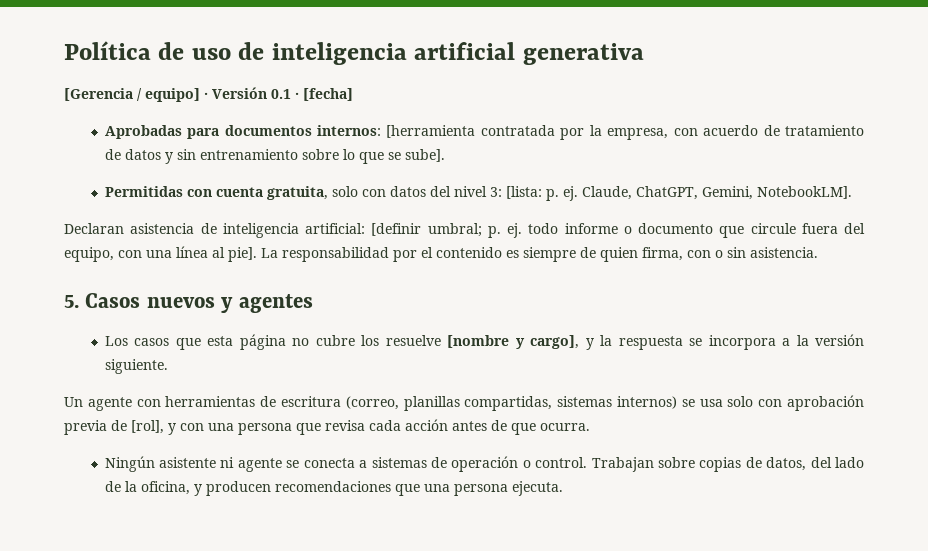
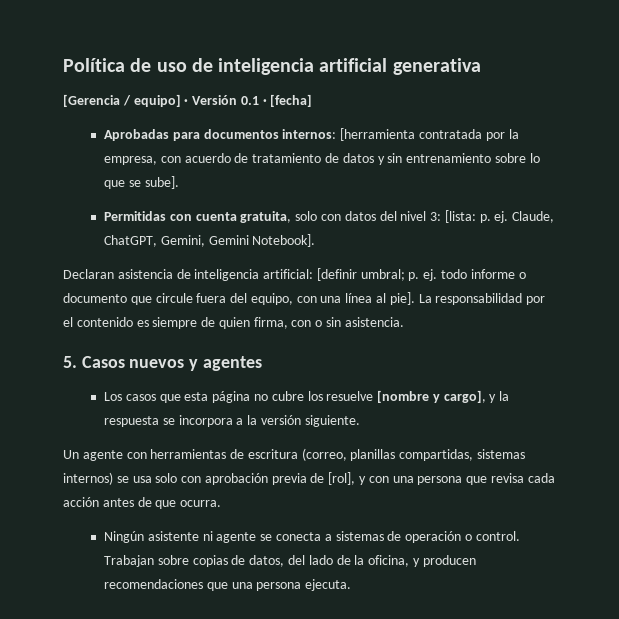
- Claude, ChatGPT, Gemini, NotebookLM].
+ Claude, ChatGPT, Gemini, Gemini Notebook].

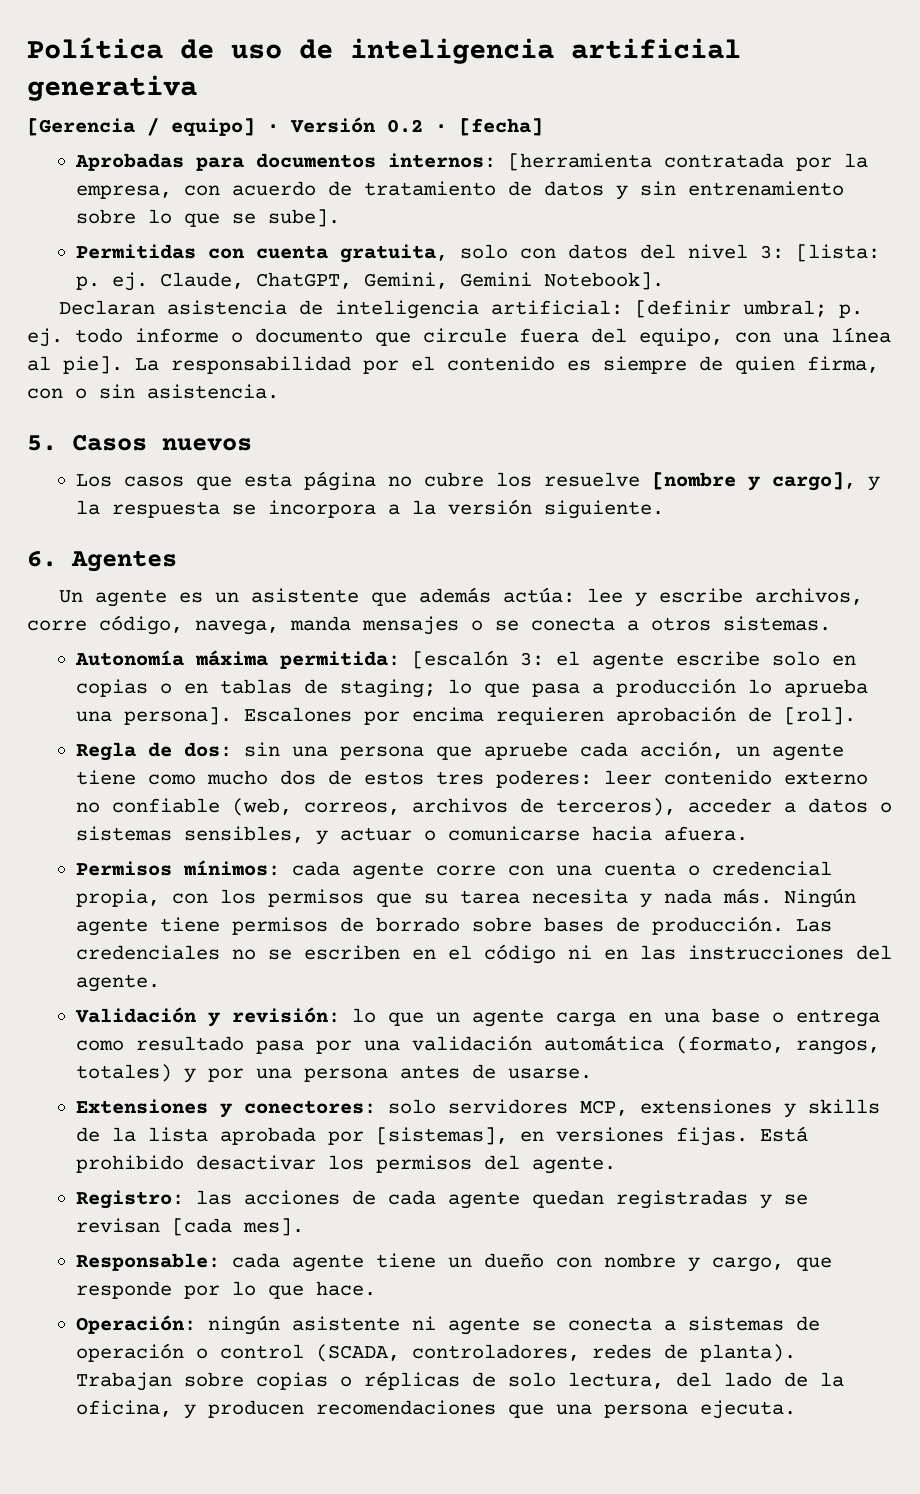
- [Gerencia / equipo] · Versión 0.1 · [fecha]
+ [Gerencia / equipo] · Versión 0.2 · [fecha]
- 5. Casos nuevos y agentes
+ 5. Casos nuevos
+ 6. Agentes
- Un agente con herramientas de escritura (correo, planillas compartidas, sistemas internos) se usa solo con aprobación previa de [rol], y con una persona que revisa cada acción antes de que ocurra.
- Ningún asistente ni agente se conecta a sistemas de operación o control. Trabajan sobre copias de datos, del lado de la oficina, y producen recomendaciones que una persona ejecuta.
+ Un agente es un asistente que además actúa: lee y escribe archivos, corre código, navega, manda mensajes o se conecta a otros sistemas.
+ Autonomía máxima permitida: [escalón 3: el agente escribe solo en copias o en tablas de staging; lo que pasa a producción lo aprueba una persona]. Escalones por encima requieren aprobación de [rol].
+ Regla de dos: sin una persona que apruebe cada acción, un agente tiene como mucho dos de estos tres poderes: leer contenido externo no confiable (web, correos, archivos de terceros), acceder a datos o sistemas sensibles, y actuar o comunicarse hacia afuera.
+ Permisos mínimos: cada agente corre con una cuenta o credencial propia, con los permisos que su tarea necesita y nada más. Ningún agente tiene permisos de borrado sobre bases de producción. Las credenciales no se escriben en el código ni en las instrucciones del agente.
+ Validación y revisión: lo que un agente carga en una base o entrega como resultado pasa por una validación automática (formato, rangos, totales) y por una persona antes de usarse.
+ Extensiones y conectores: solo servidores MCP, extensiones y skills de la lista aprobada por [sistemas], en versiones fijas. Está prohibido desactivar los permisos del agente.
+ Registro: las acciones de cada agente quedan registradas y se revisan [cada mes].
+ Responsable: cada agente tiene un dueño con nombre y cargo, que responde por lo que hace.
+ Operación: ningún asistente ni agente se conecta a sistemas de operación o control (SCADA, controladores, redes de planta). Trabajan sobre copias o réplicas de solo lectura, del lado de la oficina, y producen recomendaciones que una persona ejecuta.

